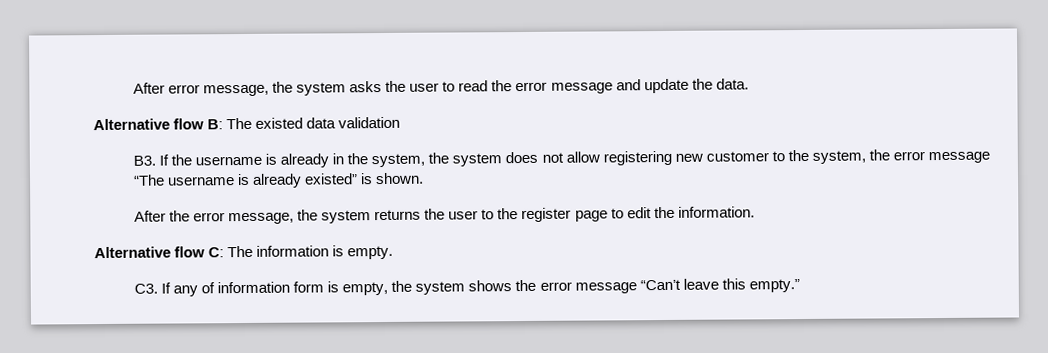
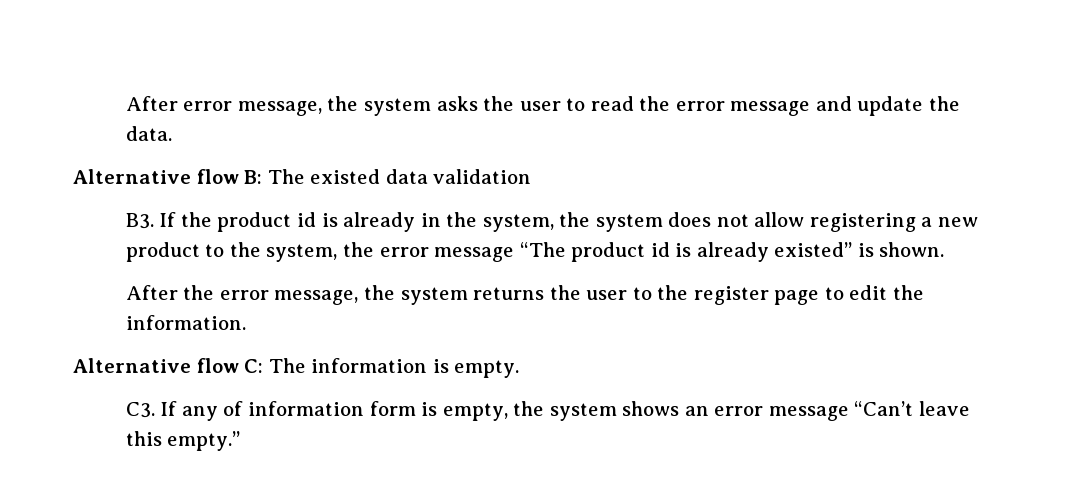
- B3. If the username is already in the system, the system does not allow registering new customer to the system, the error message “The username is already existed” is shown.
+ B3. If the product id is already in the system, the system does not allow registering a new product to the system, the error message “The product id is already existed” is shown.
- C3. If any of information form is empty, the system shows the error message “Can’t leave this empty.”
+ C3. If any of information form is empty, the system shows an error message “Can’t leave this empty.”

